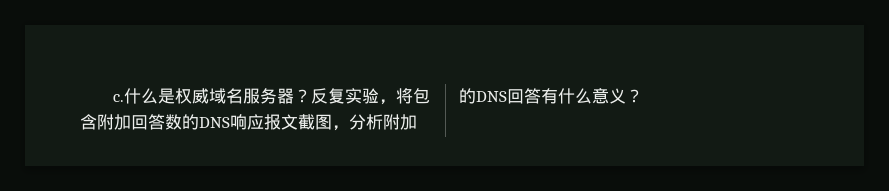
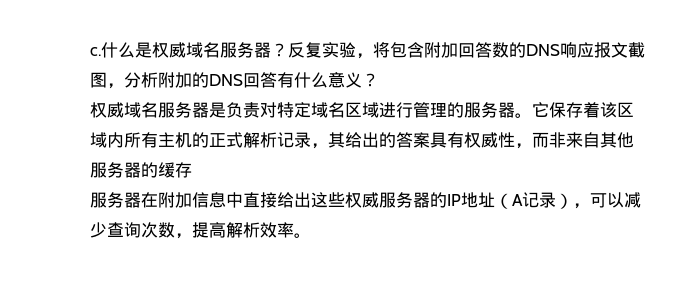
+ 权威域名服务器是负责对特定域名区域进行管理的服务器。它保存着该区域内所有主机的正式解析记录，其给出的答案具有权威性，而非来自其他服务器的缓存
+ 服务器在附加信息中直接给出这些权威服务器的IP地址（A记录），可以减少查询次数，提高解析效率。

